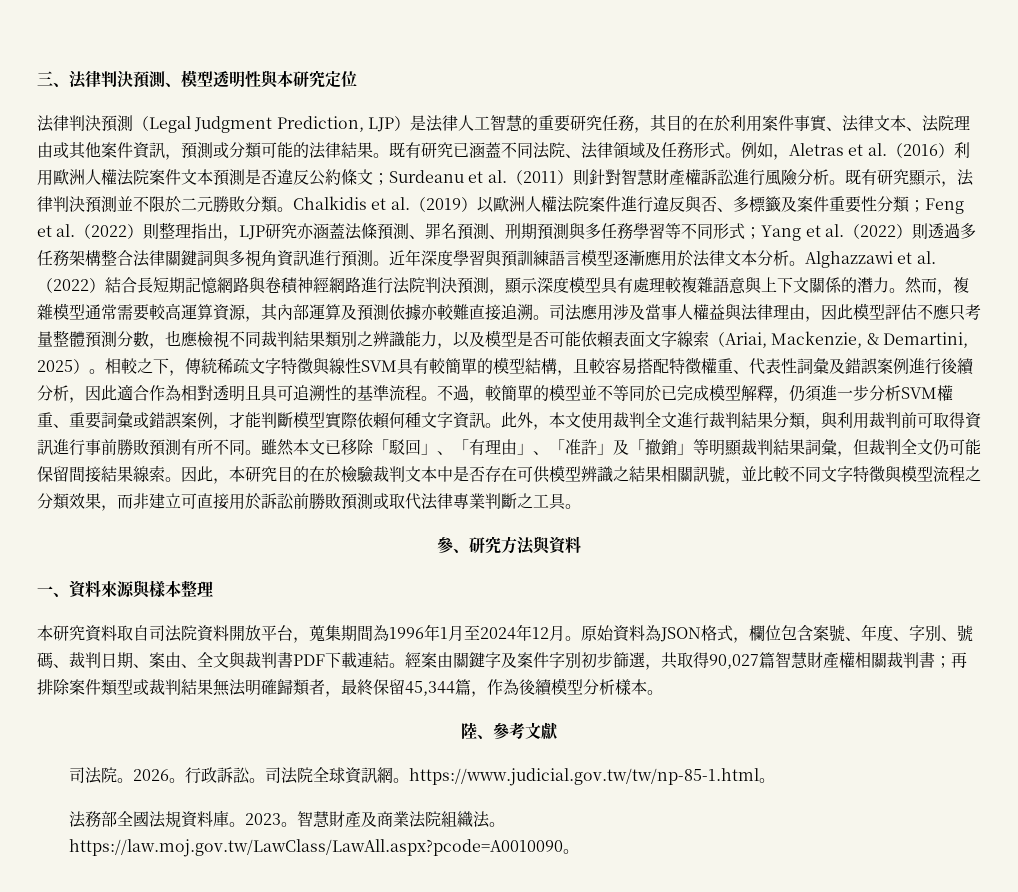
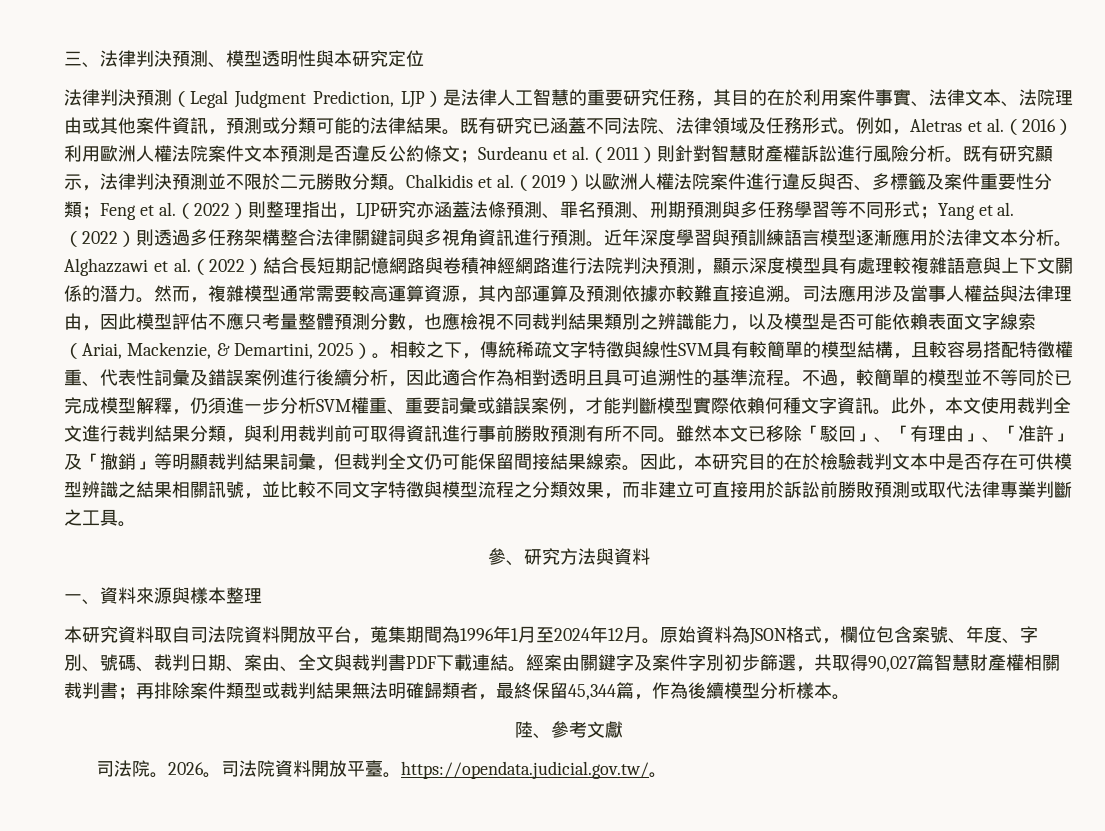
- 行政訴訟。司法院全球資訊網。https://www.judicial.gov.tw/tw/np-85-1.html。
- 法務部全國法規資料庫。2023。智慧財產及商業法院組織法。https://law.moj.gov.tw/LawClass/LawAll.aspx?pcode=A0010090。
+ 司法院資料開放平臺。https://opendata.judicial.gov.tw/。

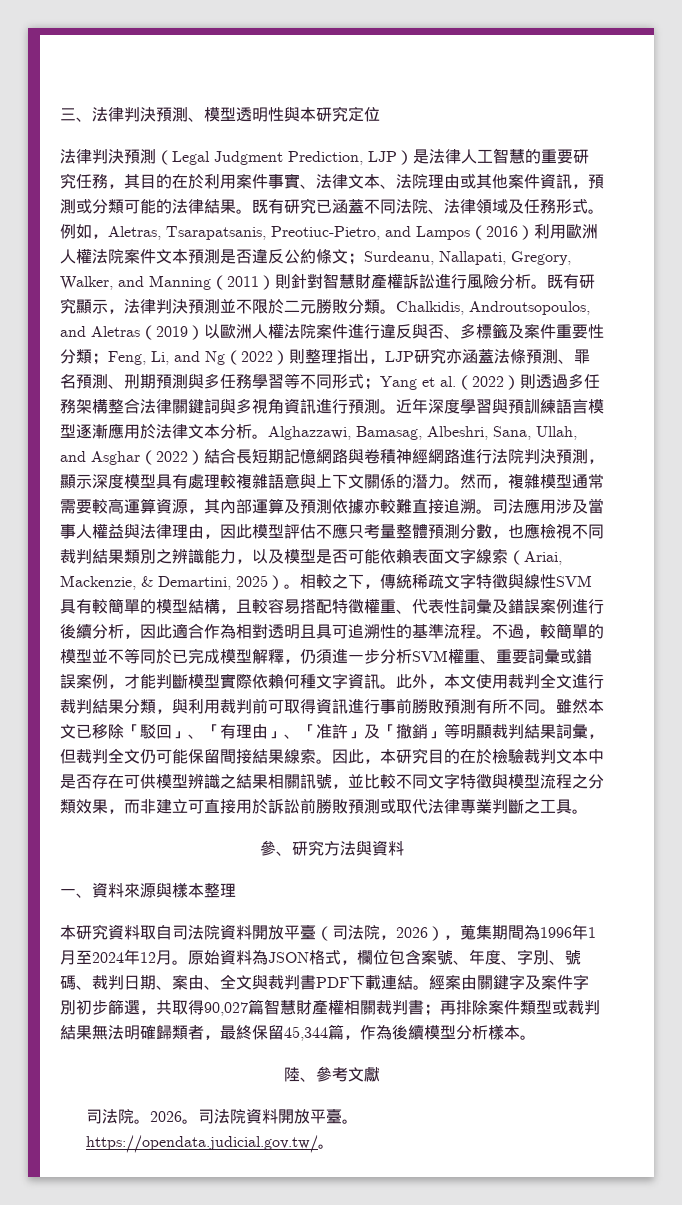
- 例如，Aletras et al.（2016）利用歐洲人權法院案件文本預測是否違反公約條文；Surdeanu et al.（2011）則針對智慧財產權訴訟進行風險分析。
+ 例如，Aletras, Tsarapatsanis, Preotiuc-Pietro, and Lampos（2016）利用歐洲人權法院案件文本預測是否違反公約條文；Surdeanu, Nallapati, Gregory, Walker, and Manning（2011）則針對智慧財產權訴訟進行風險分析。
- Chalkidis et al.（2019）以歐洲人權法院案件進行違反與否、多標籤及案件重要性分類；Feng et al.（2022）則整理指出，LJP研究亦涵蓋法條預測、罪名預測、刑期預測與多任務學習等不同形式；Yang et al.（2022）則透過多任務架構整合法律關鍵詞與多視角資訊進行預測。
+ Chalkidis, Androutsopoulos, and Aletras（2019）以歐洲人權法院案件進行違反與否、多標籤及案件重要性分類；Feng, Li, and Ng（2022）則整理指出，LJP研究亦涵蓋法條預測、罪名預測、刑期預測與多任務學習等不同形式；Yang et al.（2022）則透過多任務架構整合法律關鍵詞與多視角資訊進行預測。
- Alghazzawi et al.（2022）結合長短期記憶網路與卷積神經網路進行法院判決預測，顯示深度模型具有處理較複雜語意與上下文關係的潛力。
+ Alghazzawi, Bamasag, Albeshri, Sana, Ullah, and Asghar（2022）結合長短期記憶網路與卷積神經網路進行法院判決預測，顯示深度模型具有處理較複雜語意與上下文關係的潛力。
- 本研究資料取自司法院資料開放平台，蒐集期間為1996年1月至2024年12月。
+ 本研究資料取自司法院資料開放平臺（司法院，2026），蒐集期間為1996年1月至2024年12月。

